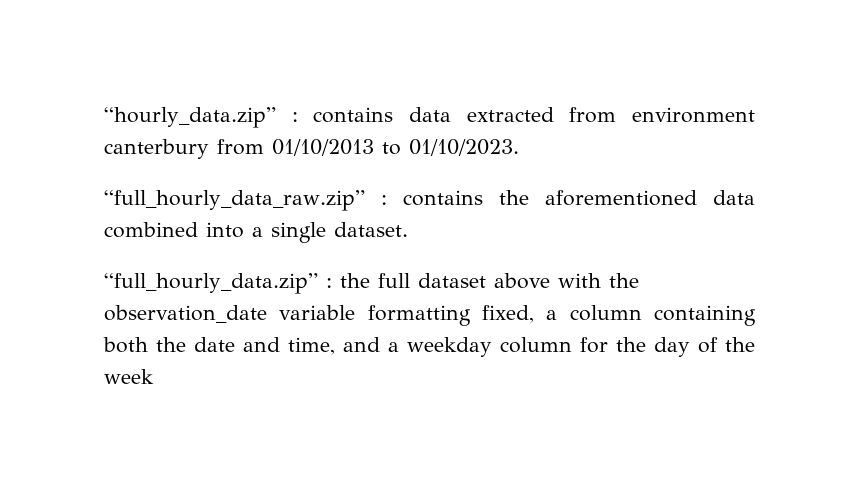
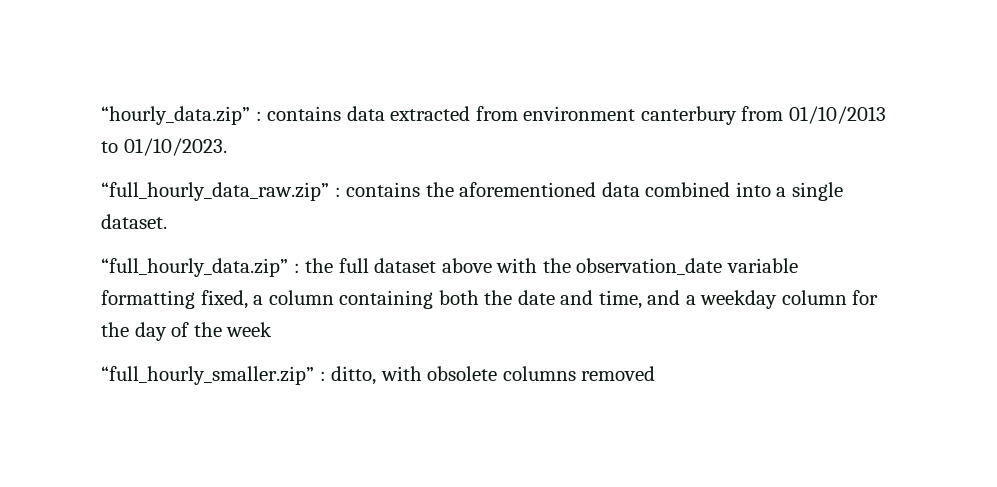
+ “full_hourly_smaller.zip” : ditto, with obsolete columns removed

